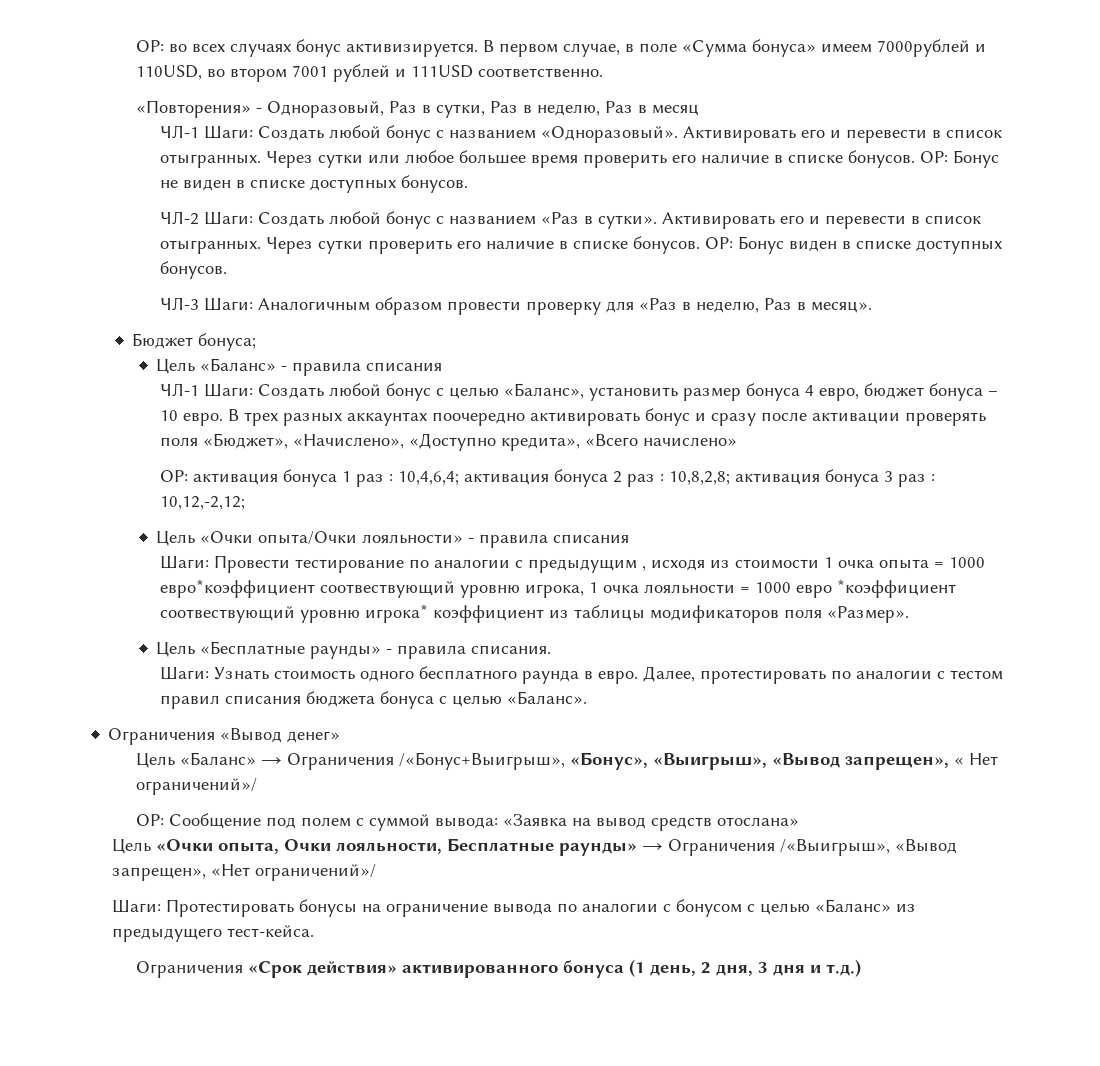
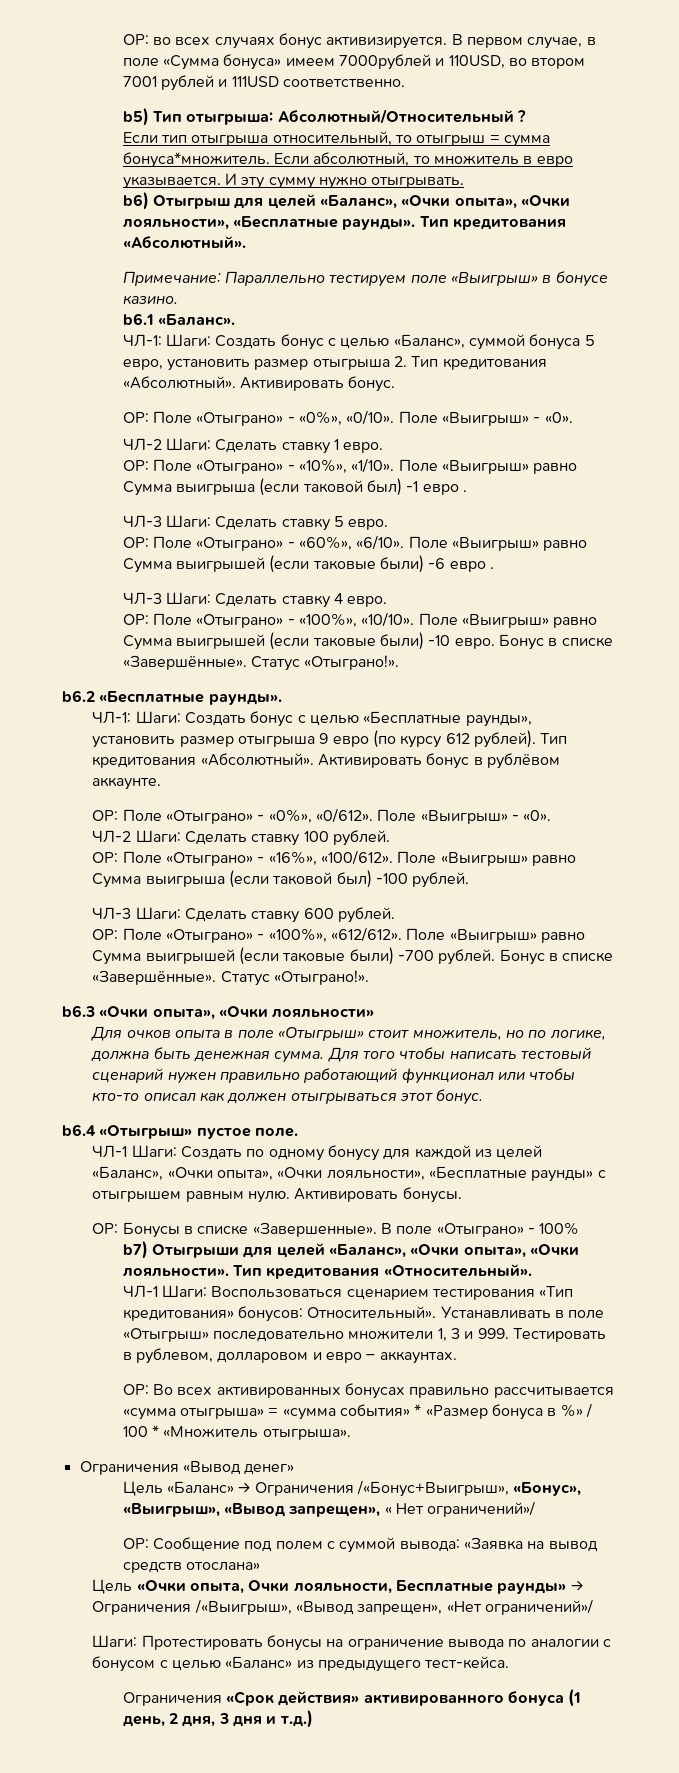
- «Повторения» - Одноразовый, Раз в сутки, Раз в неделю, Раз в месяц
- ЧЛ-1 Шаги: Создать любой бонус с названием «Одноразовый». Активировать его и перевести в список отыгранных. Через сутки или любое большее время проверить его наличие в списке бонусов. ОР: Бонус не виден в списке доступных бонусов.
- ЧЛ-2 Шаги: Создать любой бонус с названием «Раз в сутки». Активировать его и перевести в список отыгранных. Через сутки проверить его наличие в списке бонусов. ОР: Бонус виден в списке доступных бонусов.
- ЧЛ-3 Шаги: Аналогичным образом провести проверку для «Раз в неделю, Раз в месяц».
- Бюджет бонуса;
- Цель «Баланс» - правила списания
- ЧЛ-1 Шаги: Создать любой бонус с целью «Баланс», установить размер бонуса 4 евро, бюджет бонуса – 10 евро. В трех разных аккаунтах поочередно активировать бонус и сразу после активации проверять поля «Бюджет», «Начислено», «Доступно кредита», «Всего начислено»
- ОР: активация бонуса 1 раз : 10,4,6,4; активация бонуса 2 раз : 10,8,2,8; активация бонуса 3 раз : 10,12,-2,12;
- Цель «Очки опыта/Очки лояльности» - правила списания
- Шаги: Провести тестирование по аналогии с предыдущим , исходя из стоимости 1 очка опыта = 1000 евро*коэффициент соотвествующий уровню игрока, 1 очка лояльности = 1000 евро *коэффициент соотвествующий уровню игрока* коэффициент из таблицы модификаторов поля «Размер».
- Цель «Бесплатные раунды» - правила списания.
- Шаги: Узнать стоимость одного бесплатного раунда в евро. Далее, протестировать по аналогии с тестом правил списания бюджета бонуса с целью «Баланс».
+ b5) Тип отыгрыша: Абсолютный/Относительный ?
+ Если тип отыгрыша относительный, то отыгрыш = сумма бонуса*множитель. Если абсолютный, то множитель в евро указывается. И эту сумму нужно отыгрывать.
+ b6) Отыгрыш для целей «Баланс», «Очки опыта», «Очки лояльности», «Бесплатные раунды». Тип кредитования «Абсолютный».
+ Примечание: Параллельно тестируем поле «Выигрыш» в бонусе казино.
+ b6.1 «Баланс».
+ ЧЛ-1: Шаги: Создать бонус с целью «Баланс», суммой бонуса 5 евро, установить размер отыгрыша 2. Тип кредитования «Абсолютный». Активировать бонус.
+ ОР: Поле «Отыграно» - «0%», «0/10». Поле «Выигрыш» - «0».
+ ЧЛ-2 Шаги: Сделать ставку 1 евро.
+ ОР: Поле «Отыграно» - «10%», «1/10». Поле «Выигрыш» равно Сумма выигрыша (если таковой был) -1 евро .
+ ЧЛ-3 Шаги: Сделать ставку 5 евро.
+ ОР: Поле «Отыграно» - «60%», «6/10». Поле «Выигрыш» равно Сумма выигрышей (если таковые были) -6 евро .
+ ЧЛ-3 Шаги: Сделать ставку 4 евро.
+ ОР: Поле «Отыграно» - «100%», «10/10». Поле «Выигрыш» равно Сумма выигрышей (если таковые были) -10 евро. Бонус в списке «Завершённые». Статус «Отыграно!».
+ b6.2 «Бесплатные раунды».
+ ЧЛ-1: Шаги: Создать бонус с целью «Бесплатные раунды», установить размер отыгрыша 9 евро (по курсу 612 рублей). Тип кредитования «Абсолютный». Активировать бонус в рублёвом аккаунте.
+ ОР: Поле «Отыграно» - «0%», «0/612». Поле «Выигрыш» - «0».
+ ЧЛ-2 Шаги: Сделать ставку 100 рублей.
+ ОР: Поле «Отыграно» - «16%», «100/612». Поле «Выигрыш» равно Сумма выигрыша (если таковой был) -100 рублей.
+ ЧЛ-3 Шаги: Сделать ставку 600 рублей.
+ ОР: Поле «Отыграно» - «100%», «612/612». Поле «Выигрыш» равно Сумма выигрышей (если таковые были) -700 рублей. Бонус в списке «Завершённые». Статус «Отыграно!».
+ b6.3 «Очки опыта», «Очки лояльности»
+ Для очков опыта в поле «Отыгрыш» стоит множитель, но по логике, должна быть денежная сумма. Для того чтобы написать тестовый сценарий нужен правильно работающий функционал или чтобы кто-то описал как должен отыгрываться этот бонус.
+ b6.4 «Отыгрыш» пустое поле.
+ ЧЛ-1 Шаги: Создать по одному бонусу для каждой из целей «Баланс», «Очки опыта», «Очки лояльности», «Бесплатные раунды» с отыгрышем равным нулю. Активировать бонусы.
+ ОР: Бонусы в списке «Завершенные». В поле «Отыграно» - 100%
+ b7) Отыгрыши для целей «Баланс», «Очки опыта», «Очки лояльности». Тип кредитования «Относительный».
+ ЧЛ-1 Шаги: Воспользоваться сценарием тестирования «Тип кредитования» бонусов: Относительный». Устанавливать в поле «Отыгрыш» последовательно множители 1, 3 и 999. Тестировать в рублевом, долларовом и евро – аккаунтах.
+ ОР: Во всех активированных бонусах правильно рассчитывается «сумма отыгрыша» = «сумма события» * «Размер бонуса в %» / 100 * «Множитель отыгрыша».

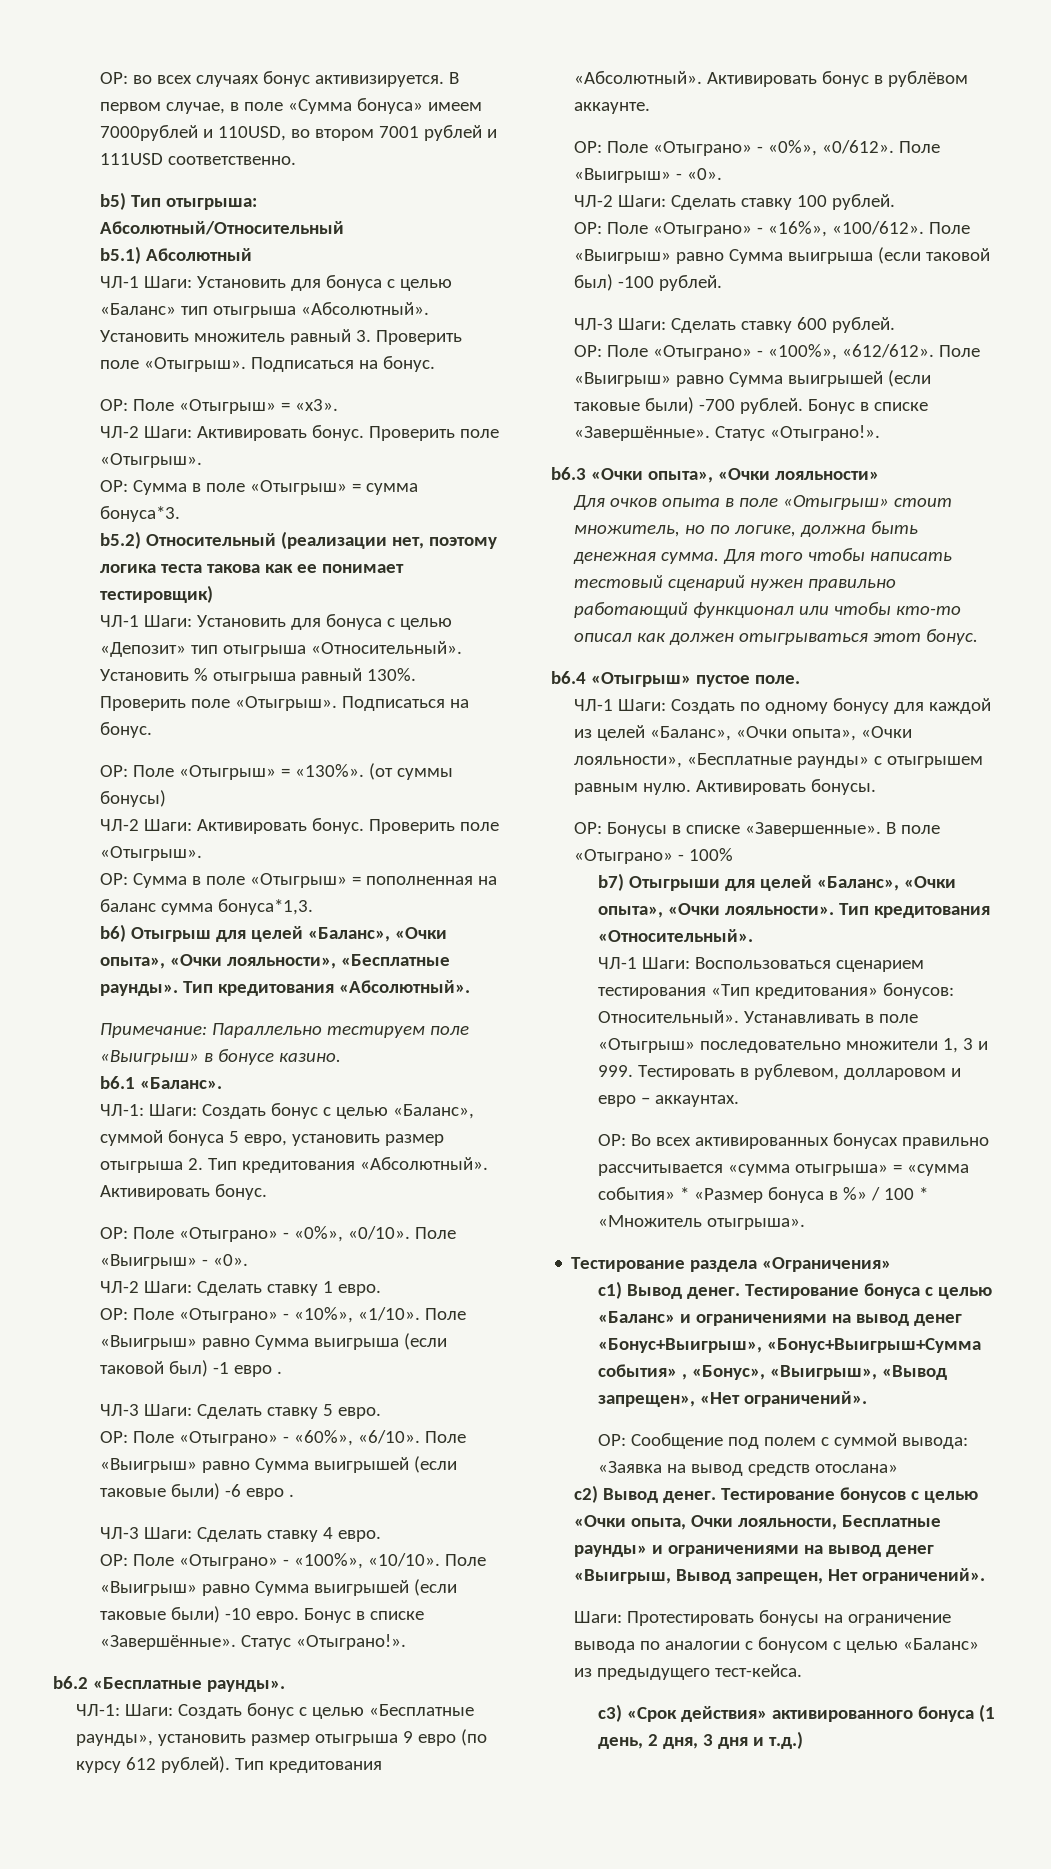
- b5) Тип отыгрыша: Абсолютный/Относительный ?
- Если тип отыгрыша относительный, то отыгрыш = сумма бонуса*множитель. Если абсолютный, то множитель в евро указывается. И эту сумму нужно отыгрывать.
+ b5) Тип отыгрыша: Абсолютный/Относительный
+ b5.1) Абсолютный
+ ЧЛ-1 Шаги: Установить для бонуса с целью «Баланс» тип отыгрыша «Абсолютный». Установить множитель равный 3. Проверить поле «Отыгрыш». Подписаться на бонус.
+ ОР: Поле «Отыгрыш» = «х3».
+ ЧЛ-2 Шаги: Активировать бонус. Проверить поле «Отыгрыш».
+ ОР: Сумма в поле «Отыгрыш» = сумма бонуса*3.
+ b5.2) Относительный (реализации нет, поэтому логика теста такова как ее понимает тестировщик)
+ ЧЛ-1 Шаги: Установить для бонуса с целью «Депозит» тип отыгрыша «Относительный». Установить % отыгрыша равный 130%. Проверить поле «Отыгрыш». Подписаться на бонус.
+ ОР: Поле «Отыгрыш» = «130%». (от суммы бонусы)
+ ЧЛ-2 Шаги: Активировать бонус. Проверить поле «Отыгрыш».
+ ОР: Сумма в поле «Отыгрыш» = пополненная на баланс сумма бонуса*1,3.
- Ограничения «Вывод денег»
- Цель «Баланс» → Ограничения /«Бонус+Выигрыш», «Бонус», «Выигрыш», «Вывод запрещен», « Нет ограничений»/
+ Тестирование раздела «Ограничения»
+ c1) Вывод денег. Тестирование бонуса с целью «Баланс» и ограничениями на вывод денег «Бонус+Выигрыш», «Бонус+Выигрыш+Сумма события» , «Бонус», «Выигрыш», «Вывод запрещен», «Нет ограничений».
- Цель «Очки опыта, Очки лояльности, Бесплатные раунды» → Ограничения /«Выигрыш», «Вывод запрещен», «Нет ограничений»/
+ c2) Вывод денег. Тестирование бонусов с целью «Очки опыта, Очки лояльности, Бесплатные раунды» и ограничениями на вывод денег «Выигрыш, Вывод запрещен, Нет ограничений».
- Ограничения «Срок действия» активированного бонуса (1 день, 2 дня, 3 дня и т.д.)
+ c3) «Срок действия» активированного бонуса (1 день, 2 дня, 3 дня и т.д.)

